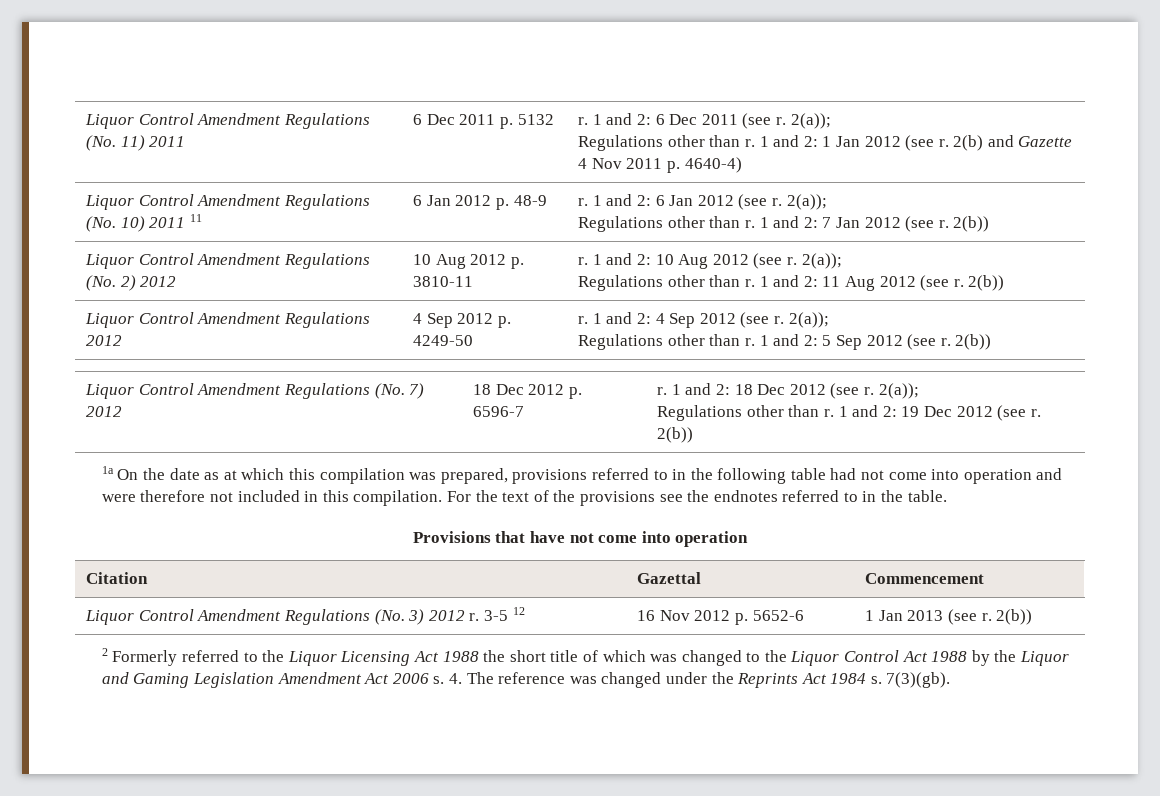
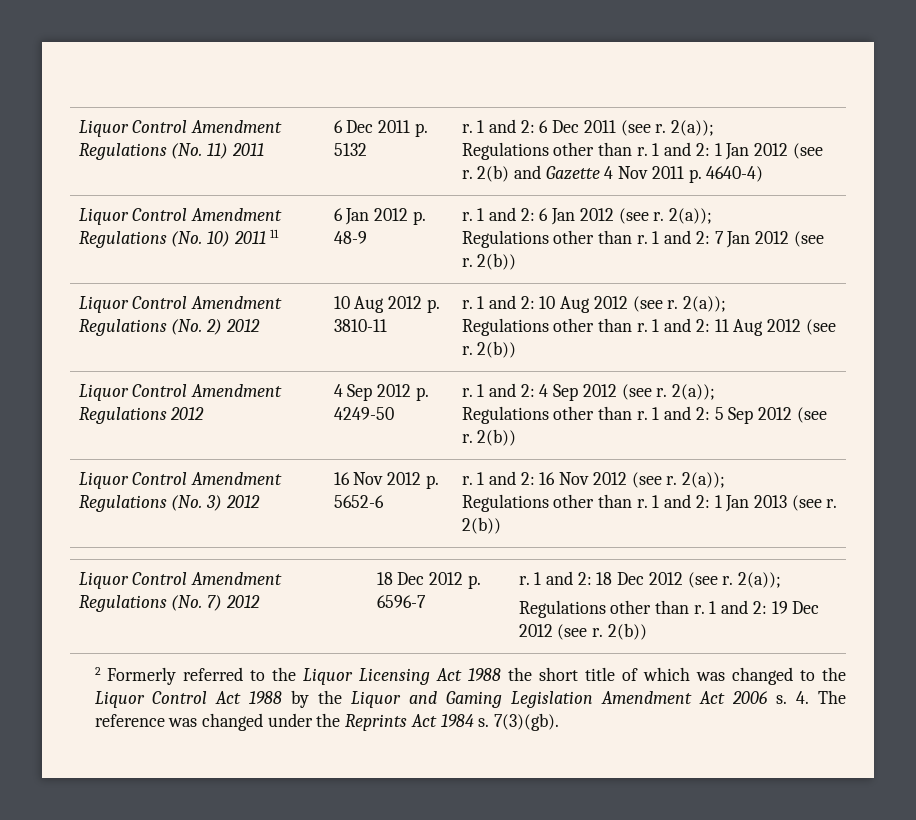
+ Liquor Control Amendment Regulations (No. 3) 2012 | 16 Nov 2012 p. 5652-6 | r. 1 and 2: 16 Nov 2012 (see r. 2(a));
+ Regulations other than r. 1 and 2: 1 Jan 2013 (see r. 2(b))
- 1a On the date as at which this compilation was prepared, provisions referred to in the following table had not come into operation and were therefore not included in this compilation. For the text of the provisions see the endnotes referred to in the table.
- Provisions that have not come into operation
- Citation | Gazettal | Commencement
- Liquor Control Amendment Regulations (No. 3) 2012 r. 3-5 12 | 16 Nov 2012 p. 5652-6 | 1 Jan 2013 (see r. 2(b))

